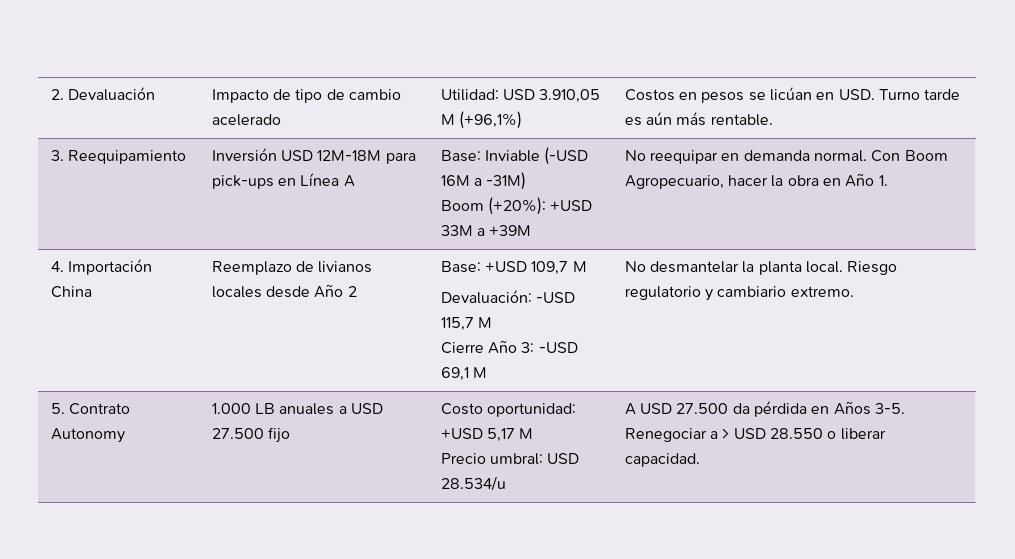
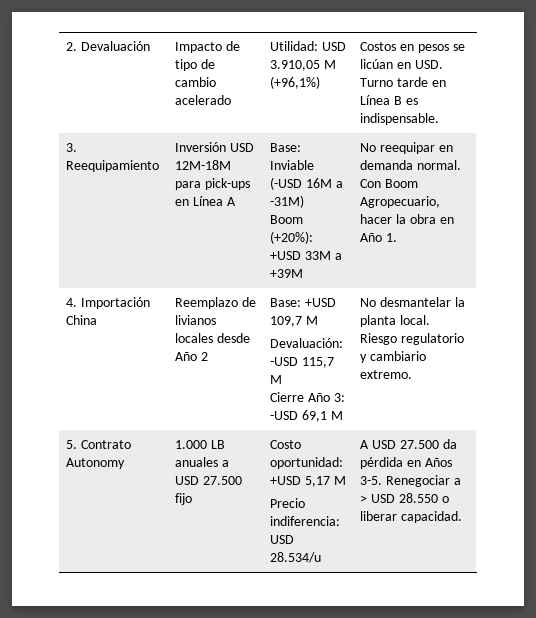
- 2. Devaluación | Impacto de tipo de cambio acelerado | Utilidad: USD 3.910,05 M (+96,1%) | Costos en pesos se licúan en USD. Turno tarde es aún más rentable.
+ 2. Devaluación | Impacto de tipo de cambio acelerado | Utilidad: USD 3.910,05 M (+96,1%) | Costos en pesos se licúan en USD. Turno tarde en Línea B es indispensable.
  5. Contrato Autonomy | 1.000 LB anuales a USD 27.500 fijo | Costo oportunidad: +USD 5,17 M
- Precio umbral: USD 28.534/u | A USD 27.500 da pérdida en Años 3-5. Renegociar a > USD 28.550 o liberar capacidad.
+ Precio indiferencia: USD 28.534/u | A USD 27.500 da pérdida en Años 3-5. Renegociar a > USD 28.550 o liberar capacidad.

